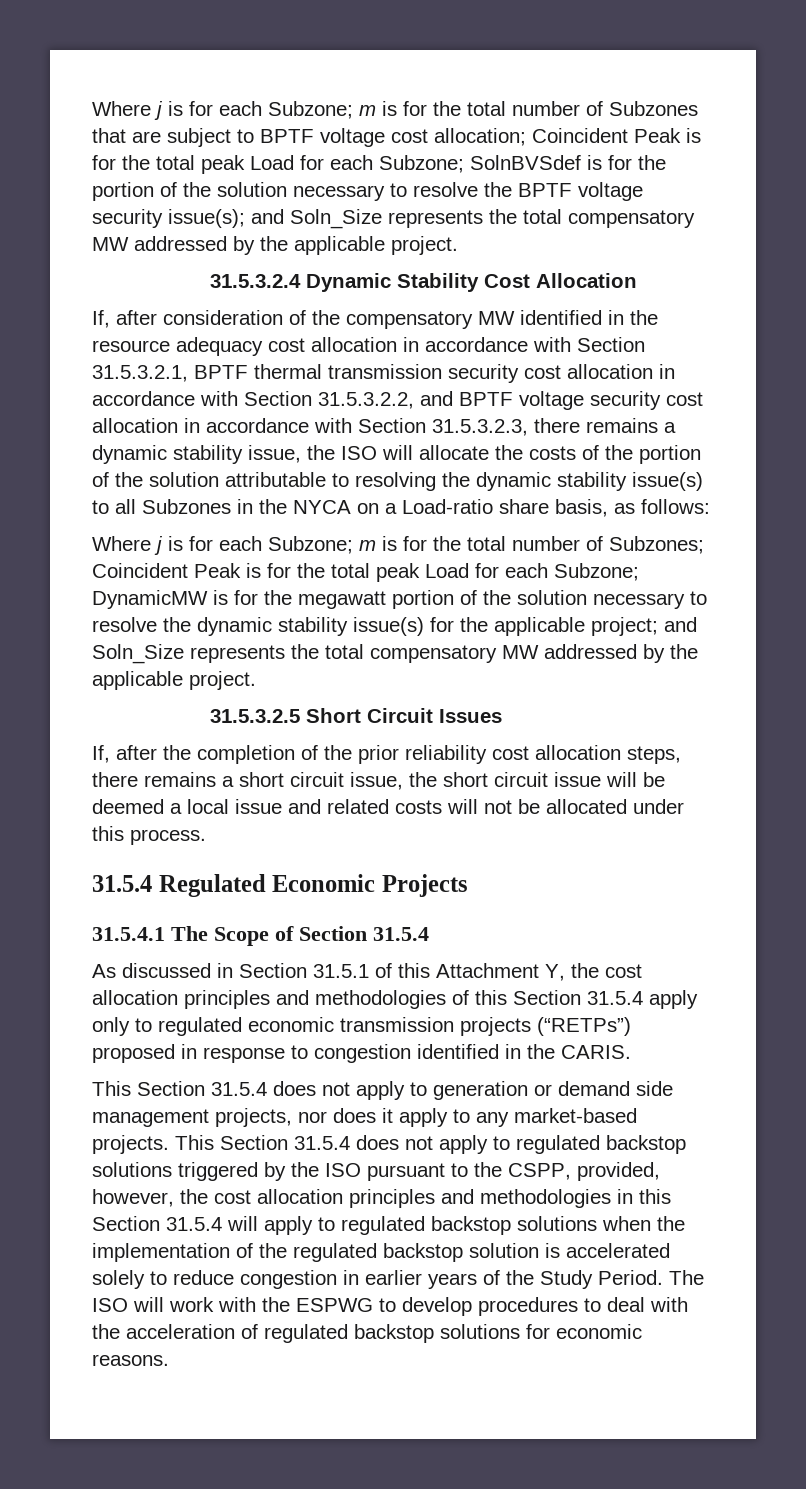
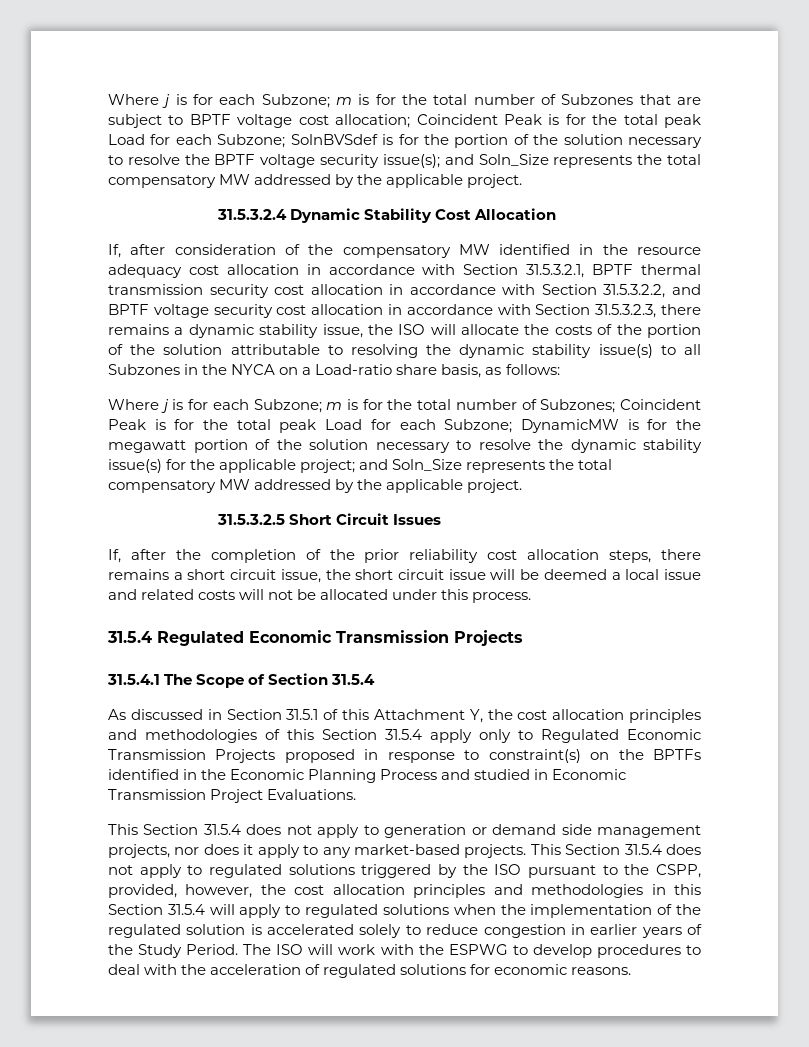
- 31.5.4 Regulated Economic Projects
+ 31.5.4 Regulated Economic Transmission Projects
- As discussed in Section 31.5.1 of this Attachment Y, the cost allocation principles and methodologies of this Section 31.5.4 apply only to regulated economic transmission projects (“RETPs”) proposed in response to congestion identified in the CARIS.
+ As discussed in Section 31.5.1 of this Attachment Y, the cost allocation principles and methodologies of this Section 31.5.4 apply only to Regulated Economic Transmission Projects proposed in response to constraint(s) on the BPTFs identified in the Economic Planning Process and studied in Economic Transmission Project Evaluations.
- This Section 31.5.4 does not apply to regulated backstop solutions triggered by the ISO pursuant to the CSPP, provided, however, the cost allocation principles and methodologies in this Section 31.5.4 will apply to regulated backstop solutions when the implementation of the regulated backstop solution is accelerated solely to reduce congestion in earlier years of the Study Period.
+ This Section 31.5.4 does not apply to regulated solutions triggered by the ISO pursuant to the CSPP, provided, however, the cost allocation principles and methodologies in this Section 31.5.4 will apply to regulated solutions when the implementation of the regulated solution is accelerated solely to reduce congestion in earlier years of the Study Period.
- The ISO will work with the ESPWG to develop procedures to deal with the acceleration of regulated backstop solutions for economic reasons.
+ The ISO will work with the ESPWG to develop procedures to deal with the acceleration of regulated solutions for economic reasons.

